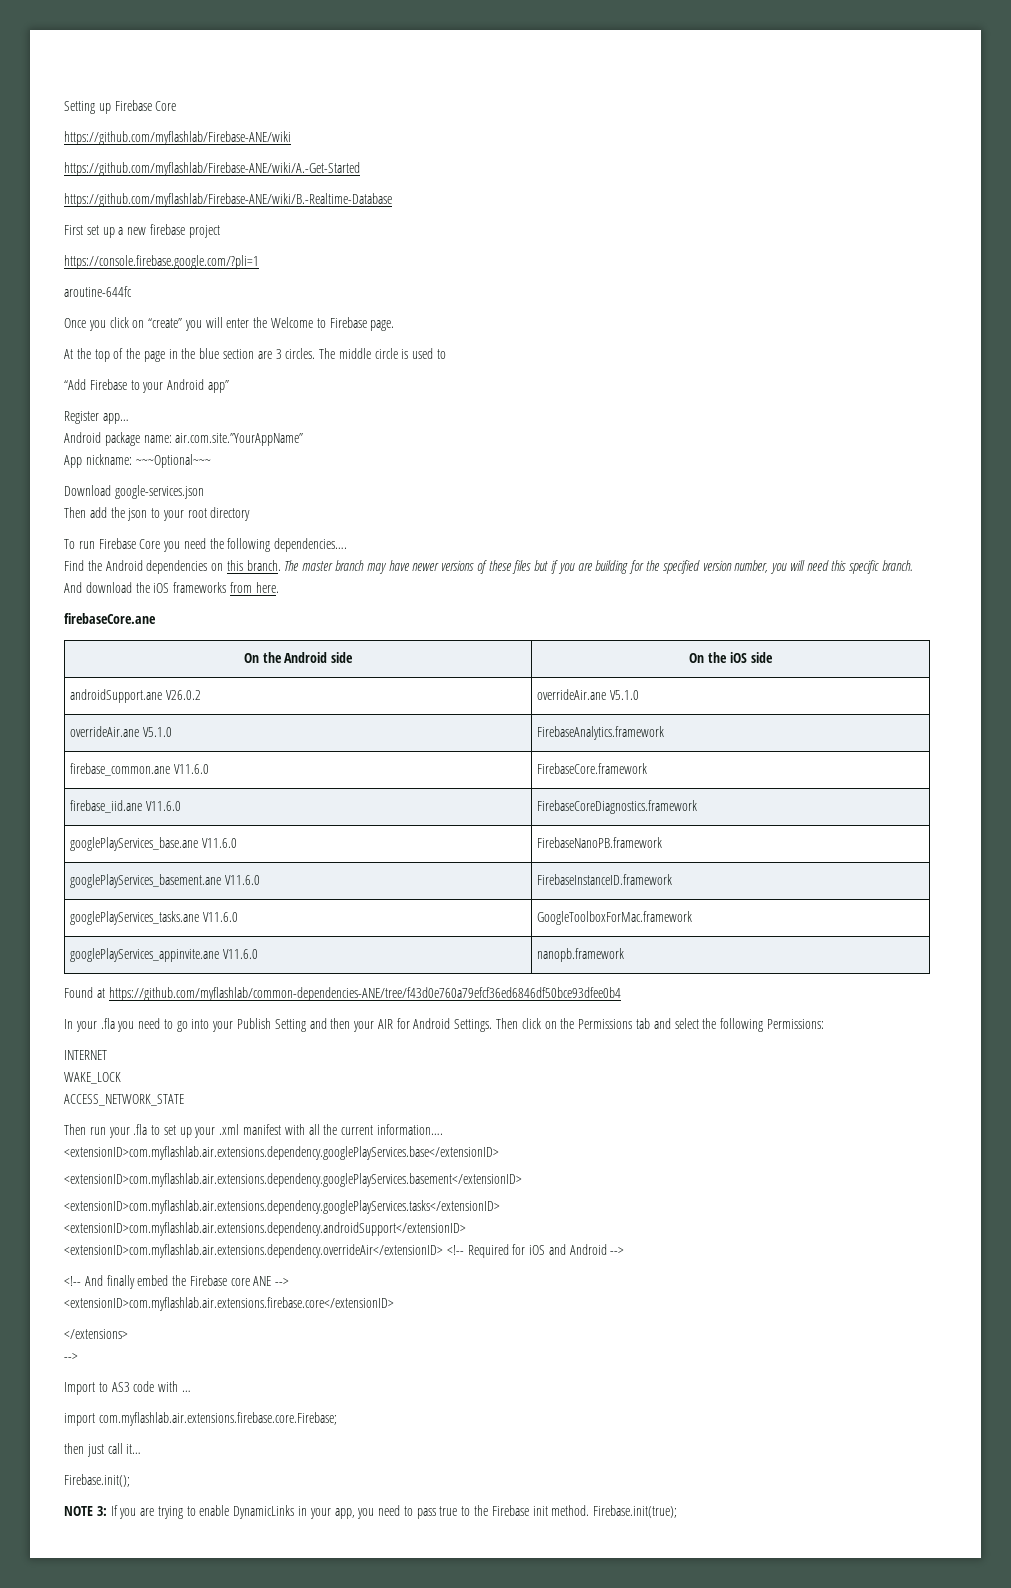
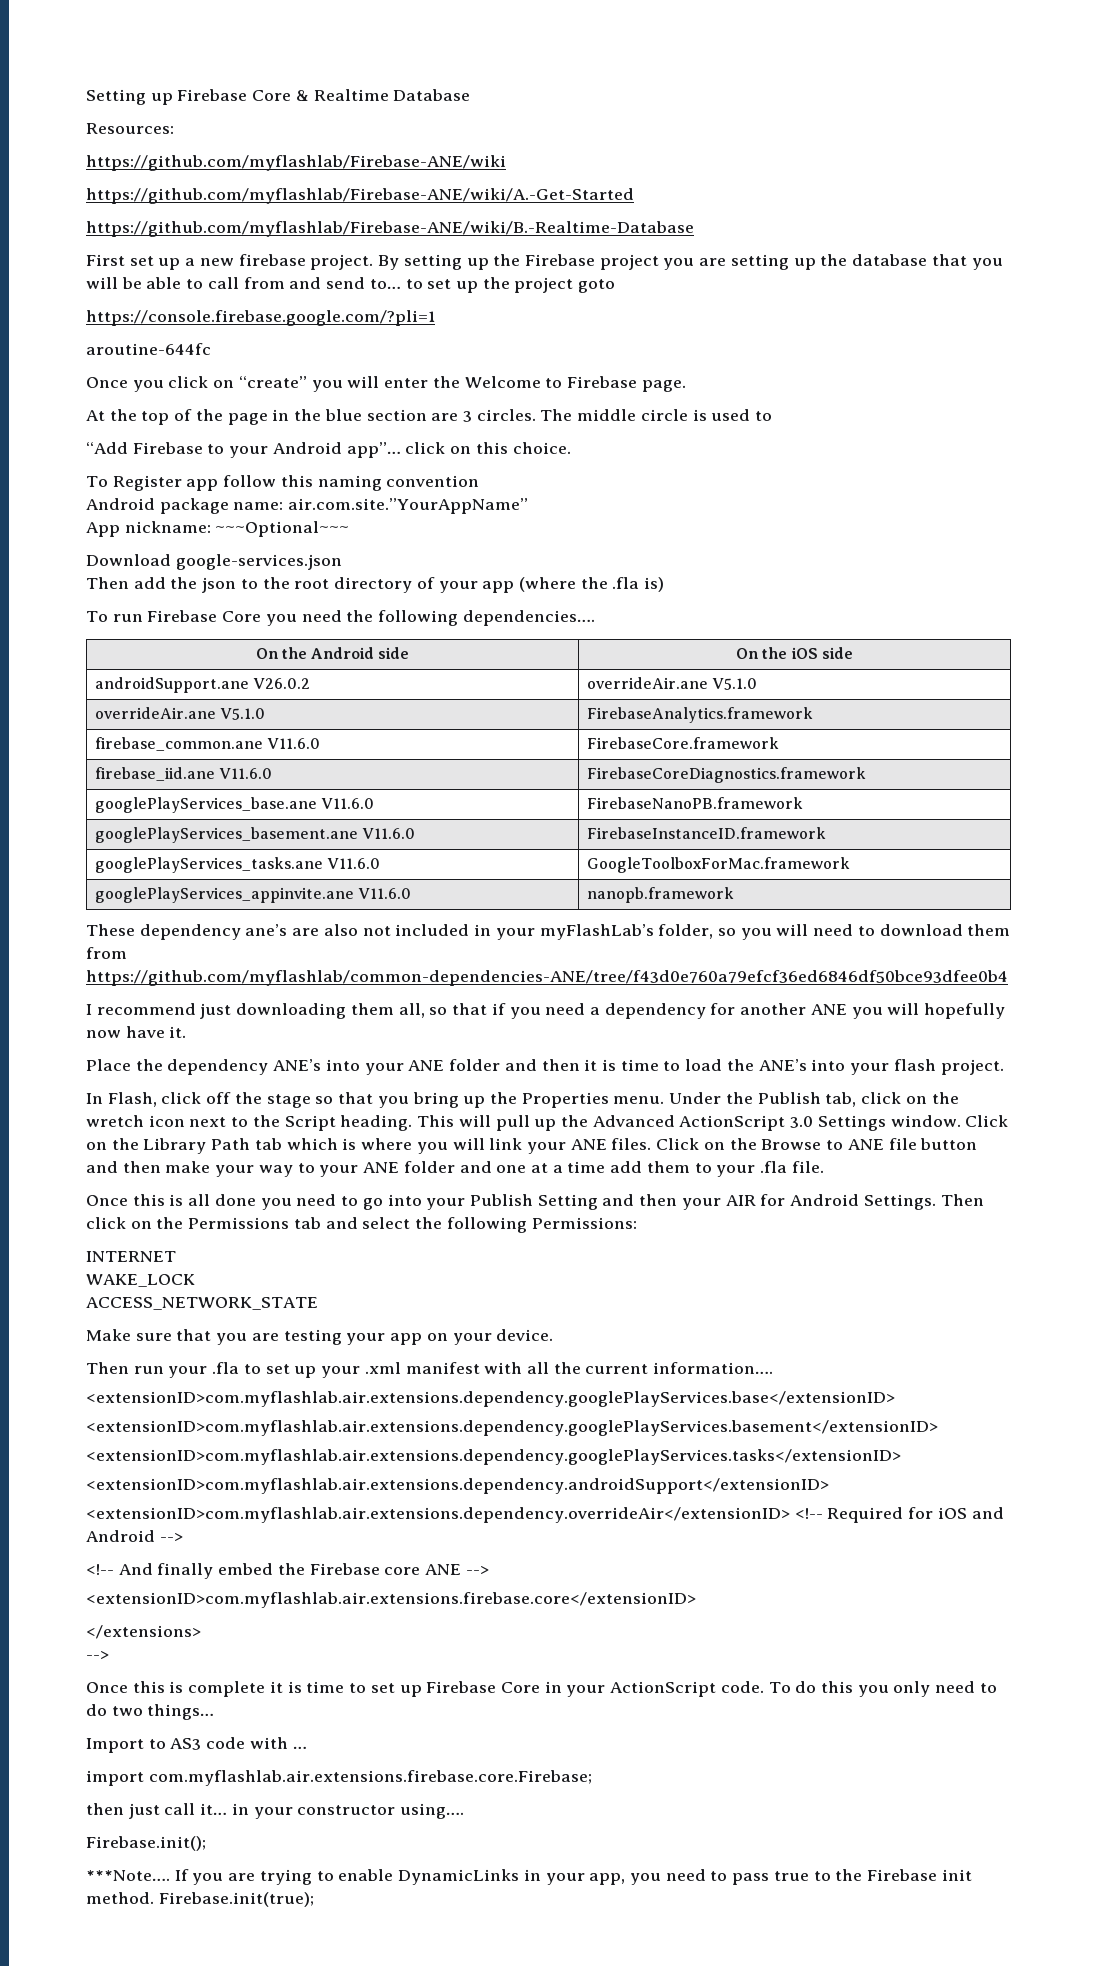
- Setting up Firebase Core
+ Setting up Firebase Core & Realtime Database
+ Resources:
- First set up a new firebase project
+ First set up a new firebase project. By setting up the Firebase project you are setting up the database that you will be able to call from and send to… to set up the project goto
- “Add Firebase to your Android app”
- Register app…
+ “Add Firebase to your Android app”… click on this choice.
+ To Register app follow this naming convention
- Then add the json to your root directory
+ Then add the json to the root directory of your app (where the .fla is)
- Find the Android dependencies on this branch. The master branch may have newer versions of these files but if you are building for the specified version number, you will need this specific branch. And download the iOS frameworks from here.
- firebaseCore.ane
- Found at https://github.com/myflashlab/common-dependencies-ANE/tree/f43d0e760a79efcf36ed6846df50bce93dfee0b4
- In your .fla you need to go into your Publish Setting and then your AIR for Android Settings.
+ These dependency ane’s are also not included in your myFlashLab’s folder, so you will need to download them from https://github.com/myflashlab/common-dependencies-ANE/tree/f43d0e760a79efcf36ed6846df50bce93dfee0b4
+ I recommend just downloading them all, so that if you need a dependency for another ANE you will hopefully now have it.
+ Place the dependency ANE’s into your ANE folder and then it is time to load the ANE’s into your flash project.
+ In Flash, click off the stage so that you bring up the Properties menu. Under the Publish tab, click on the wretch icon next to the Script heading. This will pull up the Advanced ActionScript 3.0 Settings window. Click on the Library Path tab which is where you will link your ANE files. Click on the Browse to ANE file button and then make your way to your ANE folder and one at a time add them to your .fla file.
+ Once this is all done you need to go into your Publish Setting and then your AIR for Android Settings.
+ Make sure that you are testing your app on your device.
+ Once this is complete it is time to set up Firebase Core in your ActionScript code. To do this you only need to do two things…
- then just call it…
+ then just call it… in your constructor using….
- NOTE 3: If you are trying to enable DynamicLinks in your app, you need to pass true to the Firebase init method.
+ ***Note…. If you are trying to enable DynamicLinks in your app, you need to pass true to the Firebase init method.

